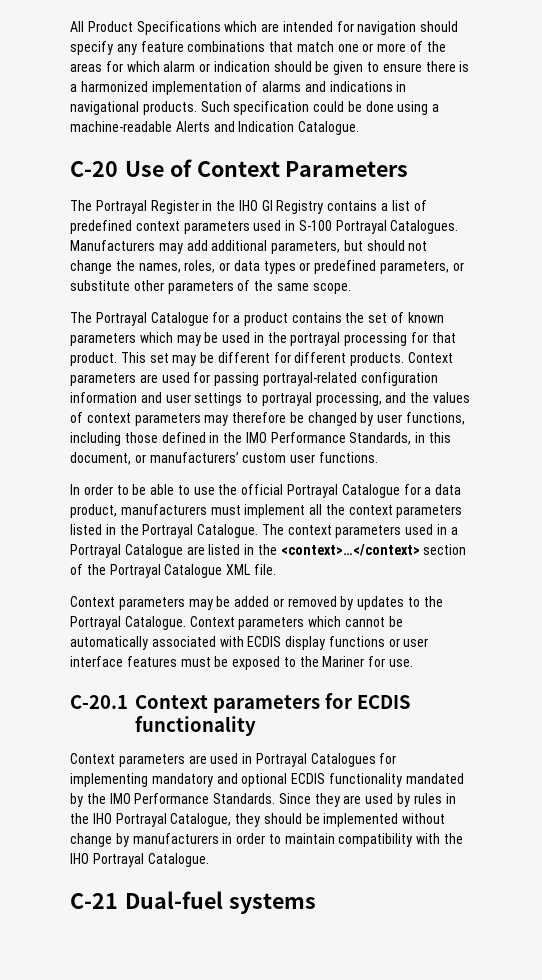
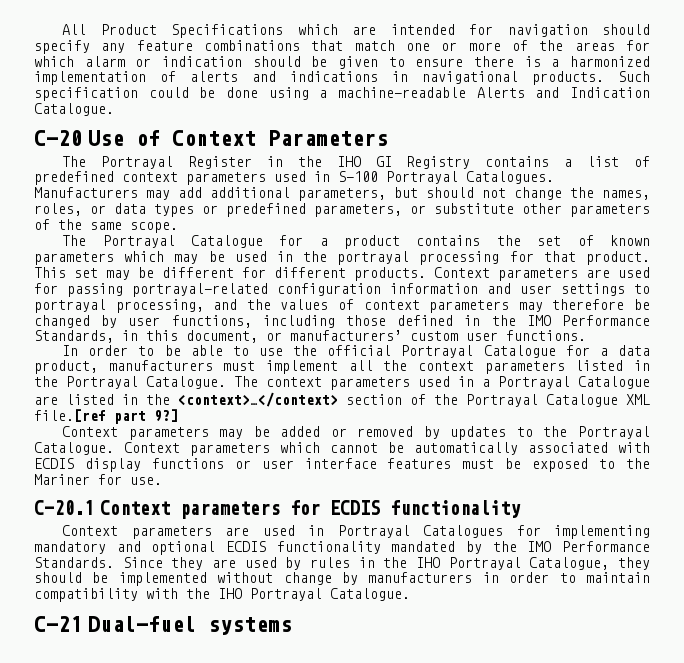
- All Product Specifications which are intended for navigation should specify any feature combinations that match one or more of the areas for which alarm or indication should be given to ensure there is a harmonized implementation of alarms and indications in navigational products.
+ All Product Specifications which are intended for navigation should specify any feature combinations that match one or more of the areas for which alarm or indication should be given to ensure there is a harmonized implementation of alerts and indications in navigational products.
- The context parameters used in a Portrayal Catalogue are listed in the <context>…</context> section of the Portrayal Catalogue XML file.
+ The context parameters used in a Portrayal Catalogue are listed in the <context>…</context> section of the Portrayal Catalogue XML file.[ref part 9?]

